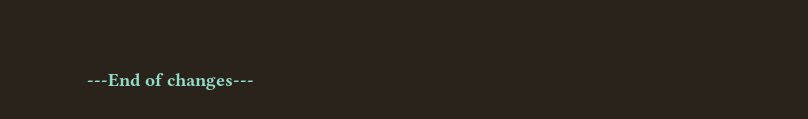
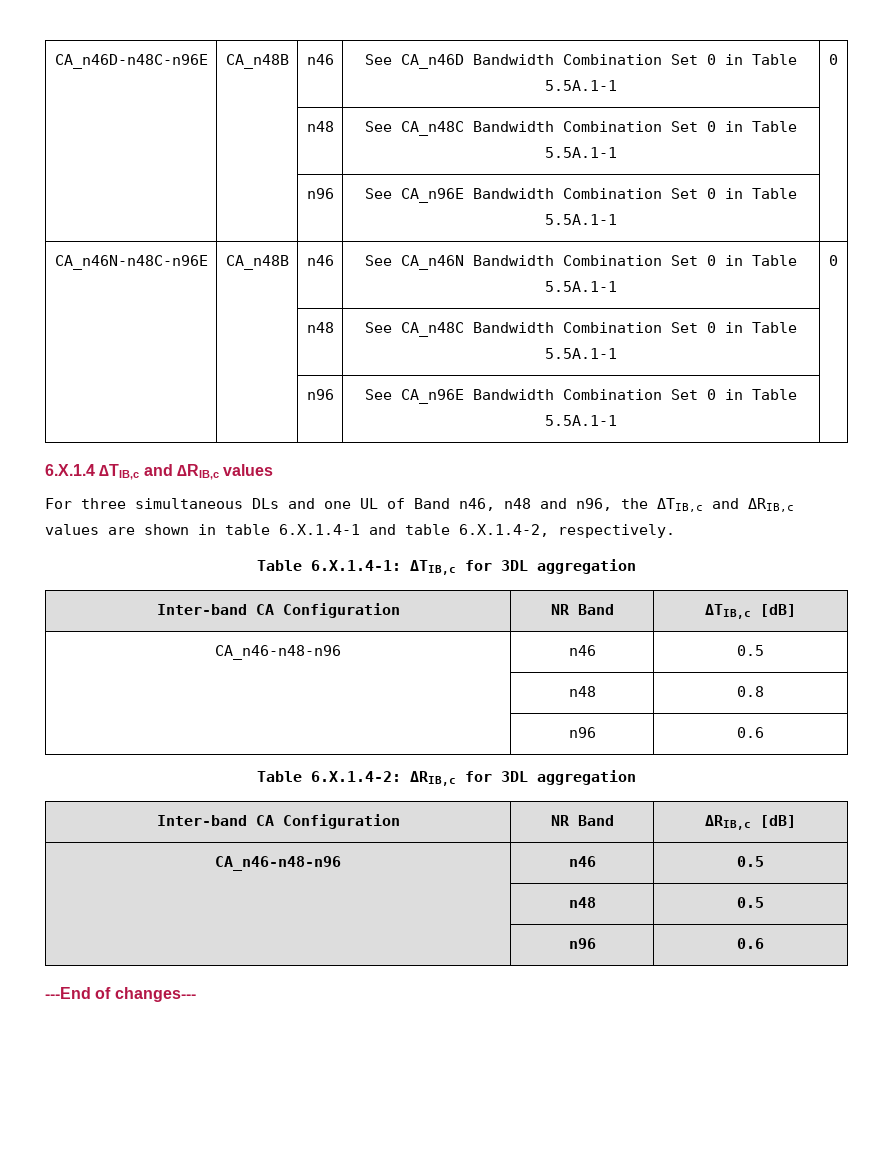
+ CA_n46D-n48C-n96E | CA_n48B | n46 | See CA_n46D Bandwidth Combination Set 0 in Table 5.5A.1-1 | 0
+ | | n48 | See CA_n48C Bandwidth Combination Set 0 in Table 5.5A.1-1 |
+ | | n96 | See CA_n96E Bandwidth Combination Set 0 in Table 5.5A.1-1 |
+ CA_n46N-n48C-n96E | CA_n48B | n46 | See CA_n46N Bandwidth Combination Set 0 in Table 5.5A.1-1 | 0
+ | | n48 | See CA_n48C Bandwidth Combination Set 0 in Table 5.5A.1-1 |
+ | | n96 | See CA_n96E Bandwidth Combination Set 0 in Table 5.5A.1-1 |
+ 6.X.1.4 ∆TIB,c and ∆RIB,c values
+ For three simultaneous DLs and one UL of Band n46, n48 and n96, the ΔTIB,c and ΔRIB,c values are shown in table 6.X.1.4-1 and table 6.X.1.4-2, respectively.
+ Table 6.X.1.4-1: ΔTIB,c for 3DL aggregation
+ Inter-band CA Configuration | NR Band | ΔTIB,c [dB]
+ CA_n46-n48-n96 | n46 | 0.5
+ | n48 | 0.8
+ | n96 | 0.6
+ Table 6.X.1.4-2: ΔRIB,c for 3DL aggregation
+ Inter-band CA Configuration | NR Band | ΔRIB,c [dB]
+ CA_n46-n48-n96 | n46 | 0.5
+ | n48 | 0.5
+ | n96 | 0.6

